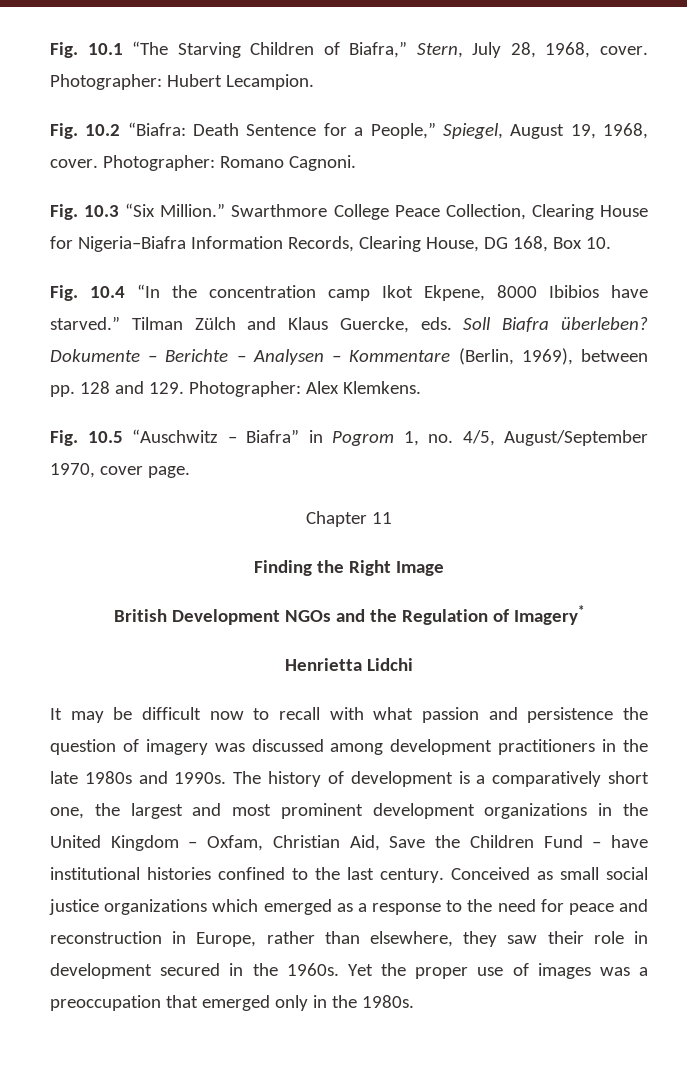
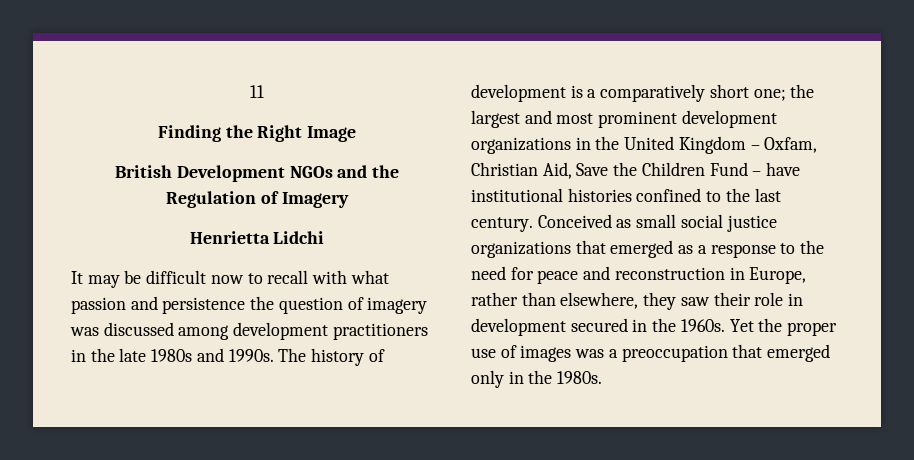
- Fig. 10.1 “The Starving Children of Biafra,” Stern, July 28, 1968, cover. Photographer: Hubert Lecampion.
- Fig. 10.2 “Biafra: Death Sentence for a People,” Spiegel, August 19, 1968, cover. Photographer: Romano Cagnoni.
- Fig. 10.3 “Six Million.” Swarthmore College Peace Collection, Clearing House for Nigeria–Biafra Information Records, Clearing House, DG 168, Box 10.
- Fig. 10.4 “In the concentration camp Ikot Ekpene, 8000 Ibibios have starved.” Tilman Zülch and Klaus Guercke, eds. Soll Biafra überleben? Dokumente – Berichte – Analysen – Kommentare (Berlin, 1969), between pp. 128 and 129. Photographer: Alex Klemkens.
- Fig. 10.5 “Auschwitz – Biafra” in Pogrom 1, no. 4/5, August/September 1970, cover page.
- Chapter 11
+ 11
- British Development NGOs and the Regulation of Imagery*
+ British Development NGOs and the Regulation of Imagery
- The history of development is a comparatively short one, the largest and most prominent development organizations in the United Kingdom – Oxfam, Christian Aid, Save the Children Fund – have institutional histories confined to the last century.
+ The history of development is a comparatively short one; the largest and most prominent development organizations in the United Kingdom – Oxfam, Christian Aid, Save the Children Fund – have institutional histories confined to the last century.
- Conceived as small social justice organizations which emerged as a response to the need for peace and reconstruction in Europe, rather than elsewhere, they saw their role in development secured in the 1960s.
+ Conceived as small social justice organizations that emerged as a response to the need for peace and reconstruction in Europe, rather than elsewhere, they saw their role in development secured in the 1960s.

